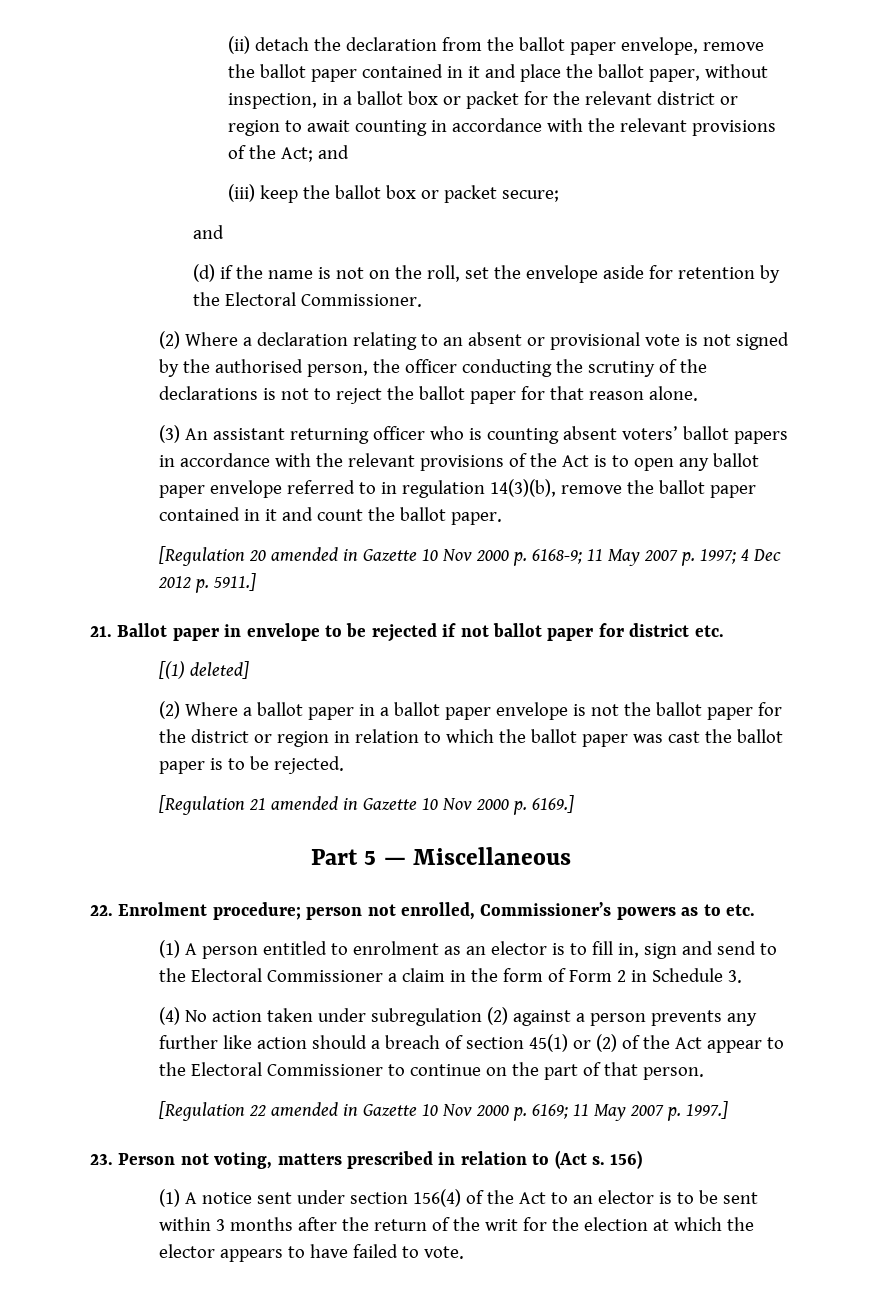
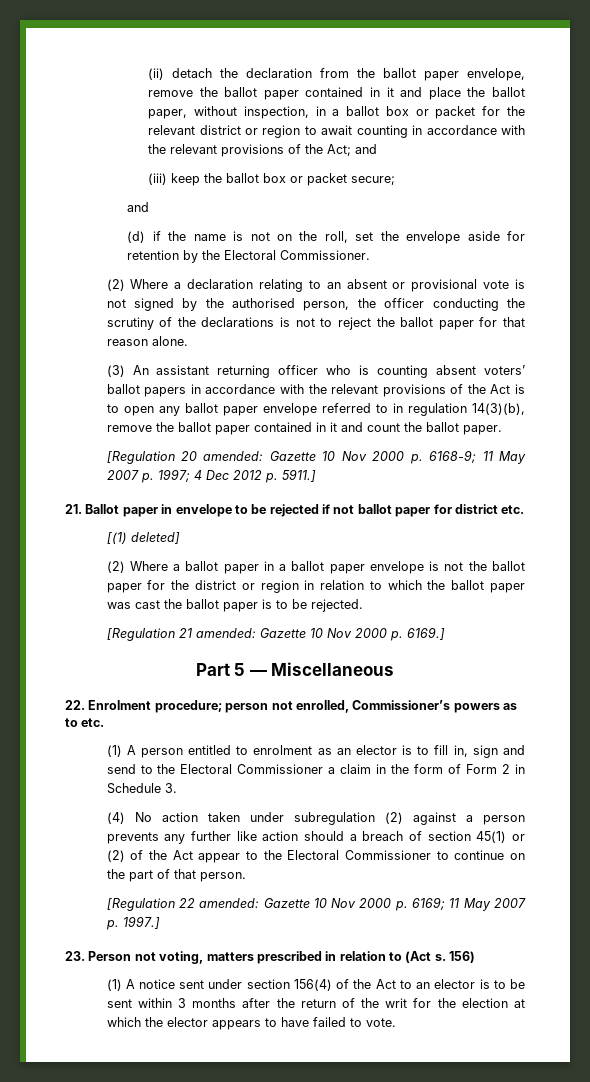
- [Regulation 20 amended in Gazette 10 Nov 2000 p. 6168-9; 11 May 2007 p. 1997; 4 Dec 2012 p. 5911.]
+ [Regulation 20 amended: Gazette 10 Nov 2000 p. 6168-9; 11 May 2007 p. 1997; 4 Dec 2012 p. 5911.]
- [Regulation 21 amended in Gazette 10 Nov 2000 p. 6169.]
+ [Regulation 21 amended: Gazette 10 Nov 2000 p. 6169.]
- [Regulation 22 amended in Gazette 10 Nov 2000 p. 6169; 11 May 2007 p. 1997.]
+ [Regulation 22 amended: Gazette 10 Nov 2000 p. 6169; 11 May 2007 p. 1997.]

